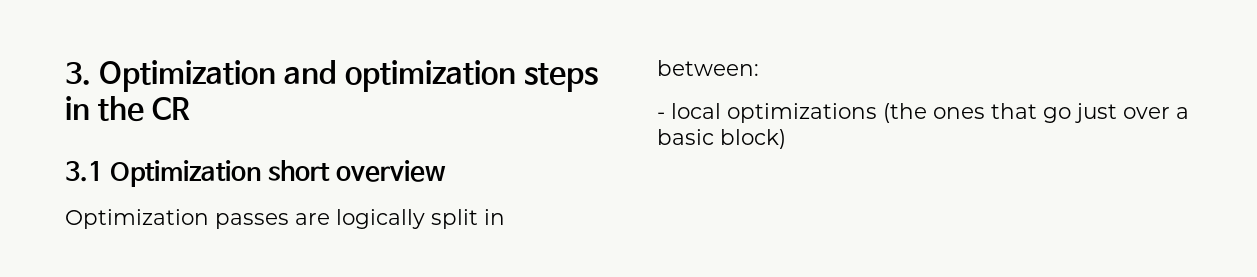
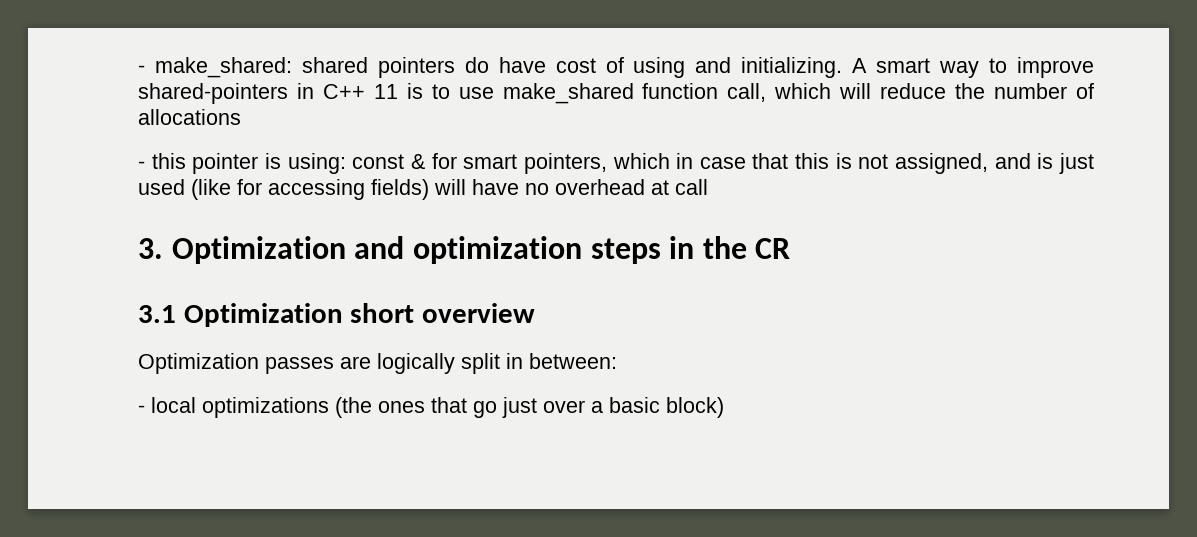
+ - make_shared: shared pointers do have cost of using and initializing. A smart way to improve shared-pointers in C++ 11 is to use make_shared function call, which will reduce the number of allocations
+ - this pointer is using: const & for smart pointers, which in case that this is not assigned, and is just used (like for accessing fields) will have no overhead at call

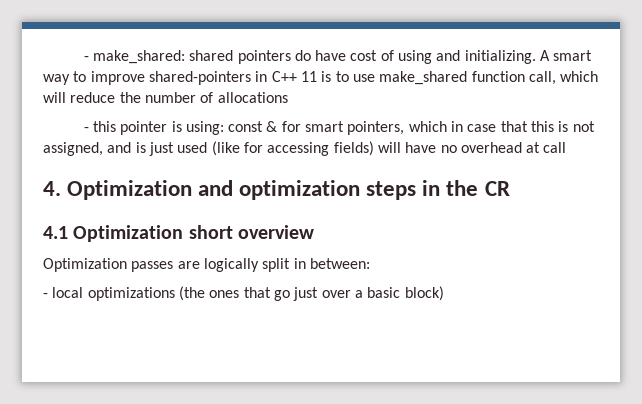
- 3. Optimization and optimization steps in the CR
+ 4. Optimization and optimization steps in the CR
- 3.1 Optimization short overview
+ 4.1 Optimization short overview

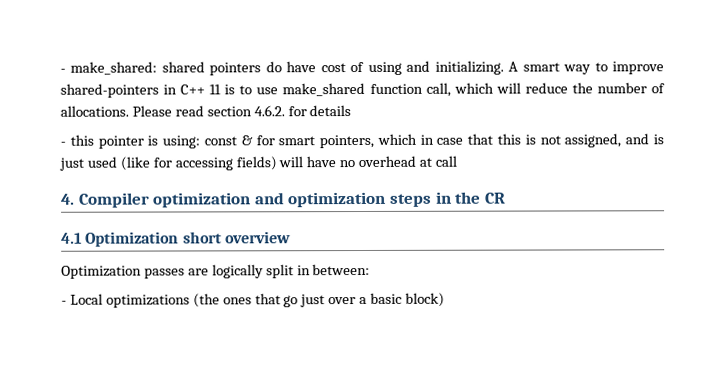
- A smart way to improve shared-pointers in C++ 11 is to use make_shared function call, which will reduce the number of allocations
+ A smart way to improve shared-pointers in C++ 11 is to use make_shared function call, which will reduce the number of allocations. Please read section 4.6.2. for details
- 4. Optimization and optimization steps in the CR
+ 4. Compiler optimization and optimization steps in the CR
- - local optimizations (the ones that go just over a basic block)
+ - Local optimizations (the ones that go just over a basic block)

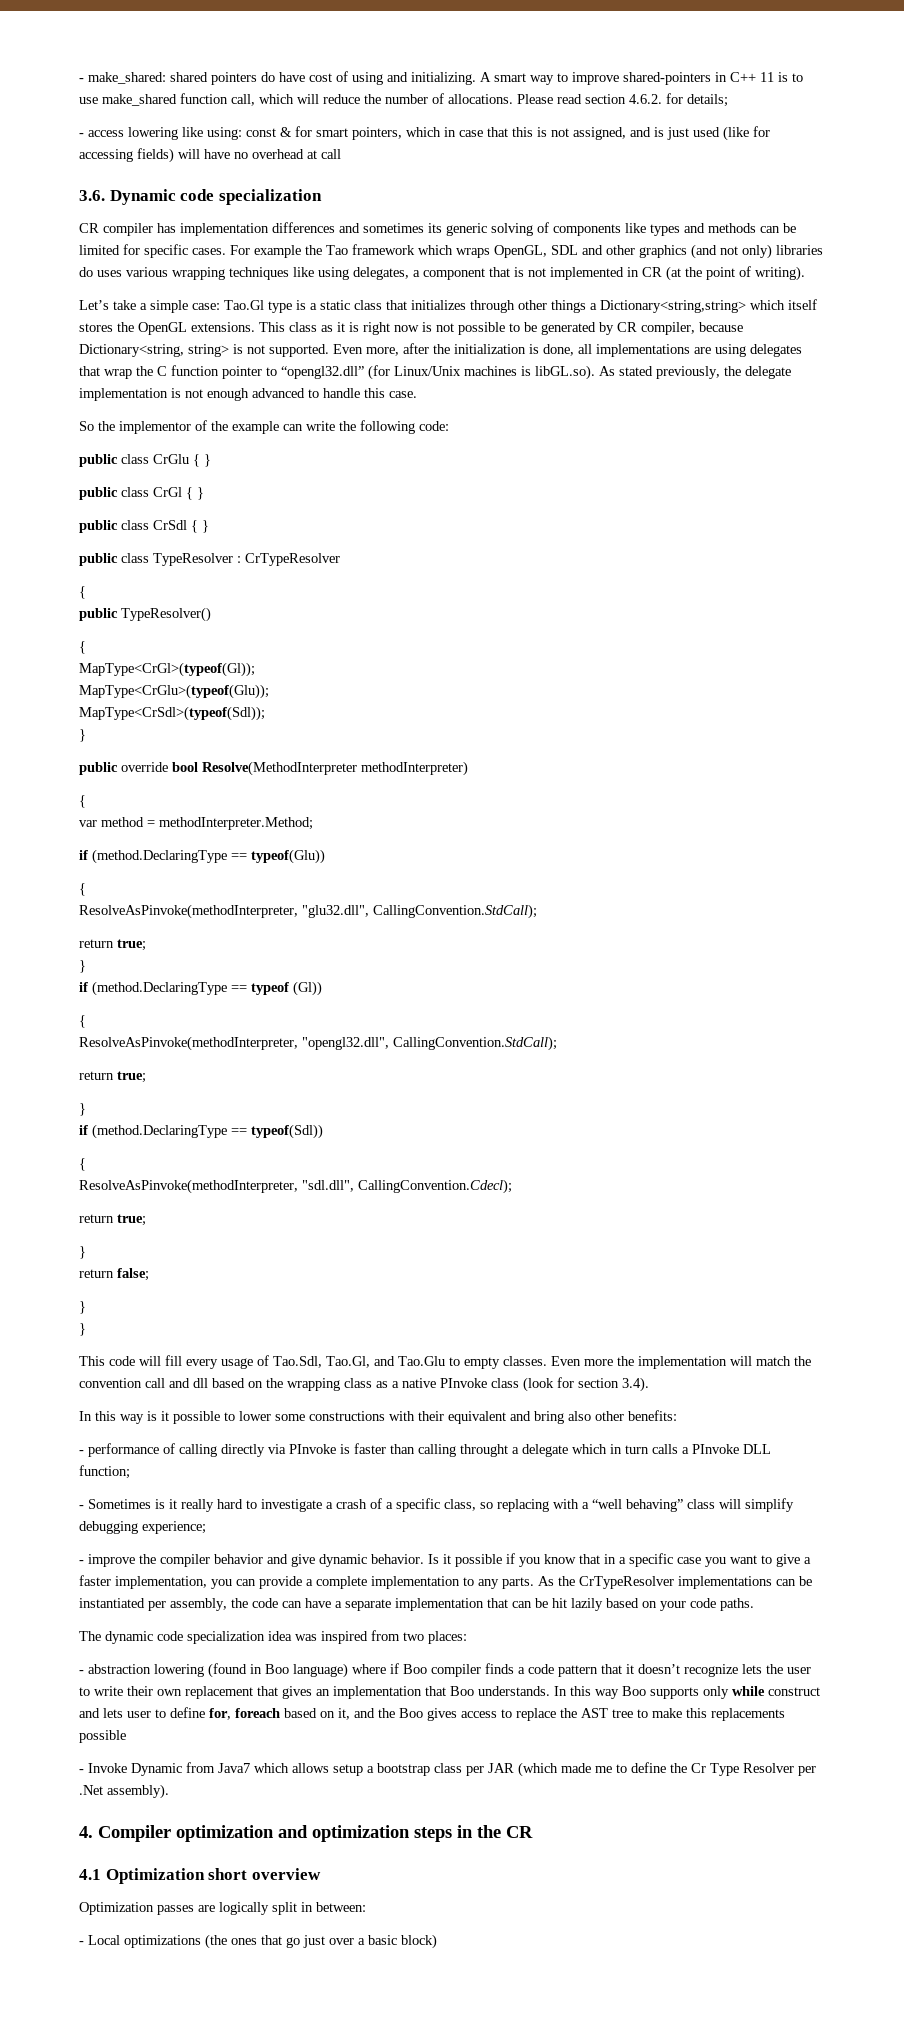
- Please read section 4.6.2. for details
- - this pointer is using: const & for smart pointers, which in case that this is not assigned, and is just used (like for accessing fields) will have no overhead at call
+ Please read section 4.6.2. for details;
+ - access lowering like using: const & for smart pointers, which in case that this is not assigned, and is just used (like for accessing fields) will have no overhead at call
+ 3.6. Dynamic code specialization
+ CR compiler has implementation differences and sometimes its generic solving of components like types and methods can be limited for specific cases. For example the Tao framework which wraps OpenGL, SDL and other graphics (and not only) libraries do uses various wrapping techniques like using delegates, a component that is not implemented in CR (at the point of writing).
+ Let’s take a simple case: Tao.Gl type is a static class that initializes through other things a Dictionary<string,string> which itself stores the OpenGL extensions. This class as it is right now is not possible to be generated by CR compiler, because Dictionary<string, string> is not supported. Even more, after the initialization is done, all implementations are using delegates that wrap the C function pointer to “opengl32.dll” (for Linux/Unix machines is libGL.so). As stated previously, the delegate implementation is not enough advanced to handle this case.
+ So the implementor of the example can write the following code:
+ public class CrGlu { }
+ public class CrGl { }
+ public class CrSdl { }
+ public class TypeResolver : CrTypeResolver
+ {
+ public TypeResolver()
+ {
+ MapType<CrGl>(typeof(Gl));
+ MapType<CrGlu>(typeof(Glu));
+ MapType<CrSdl>(typeof(Sdl));
+ }
+ public override bool Resolve(MethodInterpreter methodInterpreter)
+ {
+ var method = methodInterpreter.Method;
+ if (method.DeclaringType == typeof(Glu))
+ {
+ ResolveAsPinvoke(methodInterpreter, "glu32.dll", CallingConvention.StdCall);
+ return true;
+ }
+ if (method.DeclaringType == typeof (Gl))
+ {
+ ResolveAsPinvoke(methodInterpreter, "opengl32.dll", CallingConvention.StdCall);
+ return true;
+ }
+ if (method.DeclaringType == typeof(Sdl))
+ {
+ ResolveAsPinvoke(methodInterpreter, "sdl.dll", CallingConvention.Cdecl);
+ return true;
+ }
+ return false;
+ }
+ }
+ This code will fill every usage of Tao.Sdl, Tao.Gl, and Tao.Glu to empty classes. Even more the implementation will match the convention call and dll based on the wrapping class as a native PInvoke class (look for section 3.4).
+ In this way is it possible to lower some constructions with their equivalent and bring also other benefits:
+ - performance of calling directly via PInvoke is faster than calling throught a delegate which in turn calls a PInvoke DLL function;
+ - Sometimes is it really hard to investigate a crash of a specific class, so replacing with a “well behaving” class will simplify debugging experience;
+ - improve the compiler behavior and give dynamic behavior. Is it possible if you know that in a specific case you want to give a faster implementation, you can provide a complete implementation to any parts. As the CrTypeResolver implementations can be instantiated per assembly, the code can have a separate implementation that can be hit lazily based on your code paths.
+ The dynamic code specialization idea was inspired from two places:
+ - abstraction lowering (found in Boo language) where if Boo compiler finds a code pattern that it doesn’t recognize lets the user to write their own replacement that gives an implementation that Boo understands. In this way Boo supports only while construct and lets user to define for, foreach based on it, and the Boo gives access to replace the AST tree to make this replacements possible
+ - Invoke Dynamic from Java7 which allows setup a bootstrap class per JAR (which made me to define the Cr Type Resolver per .Net assembly).

